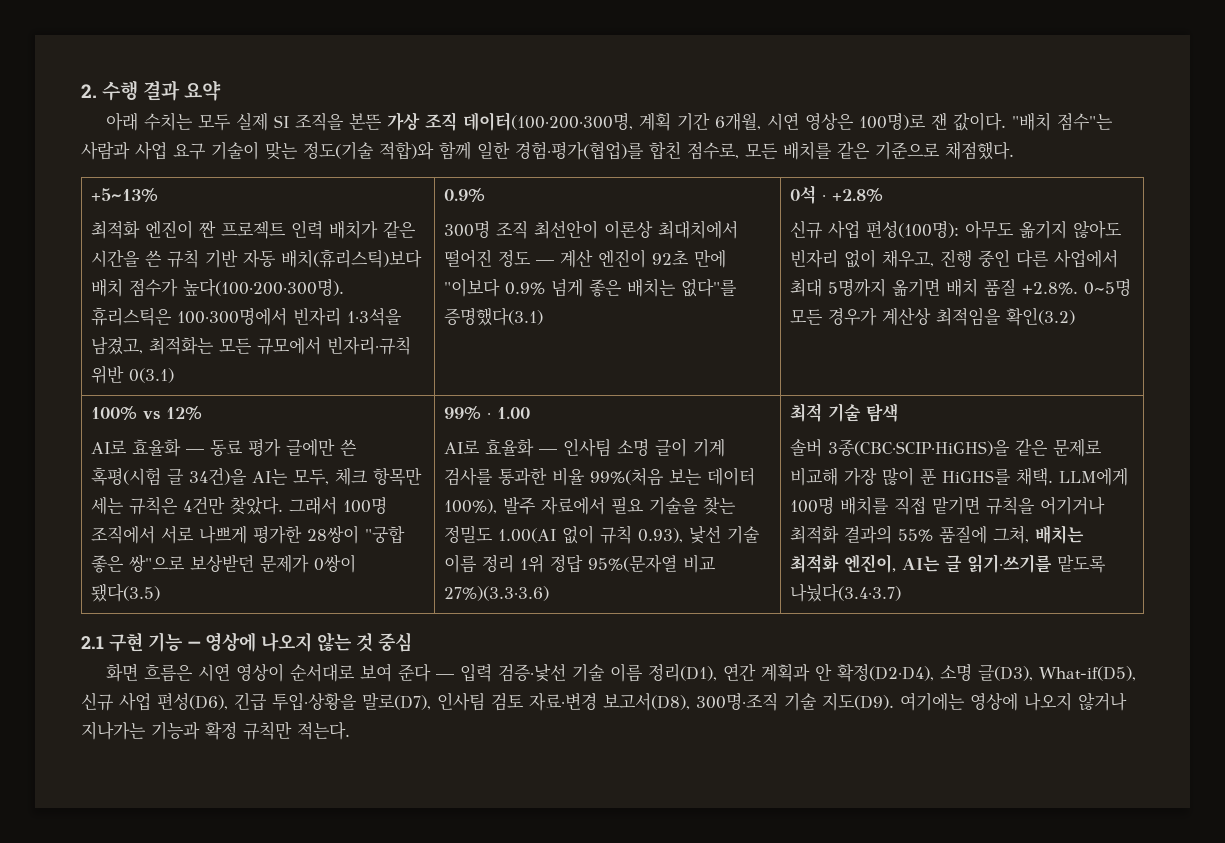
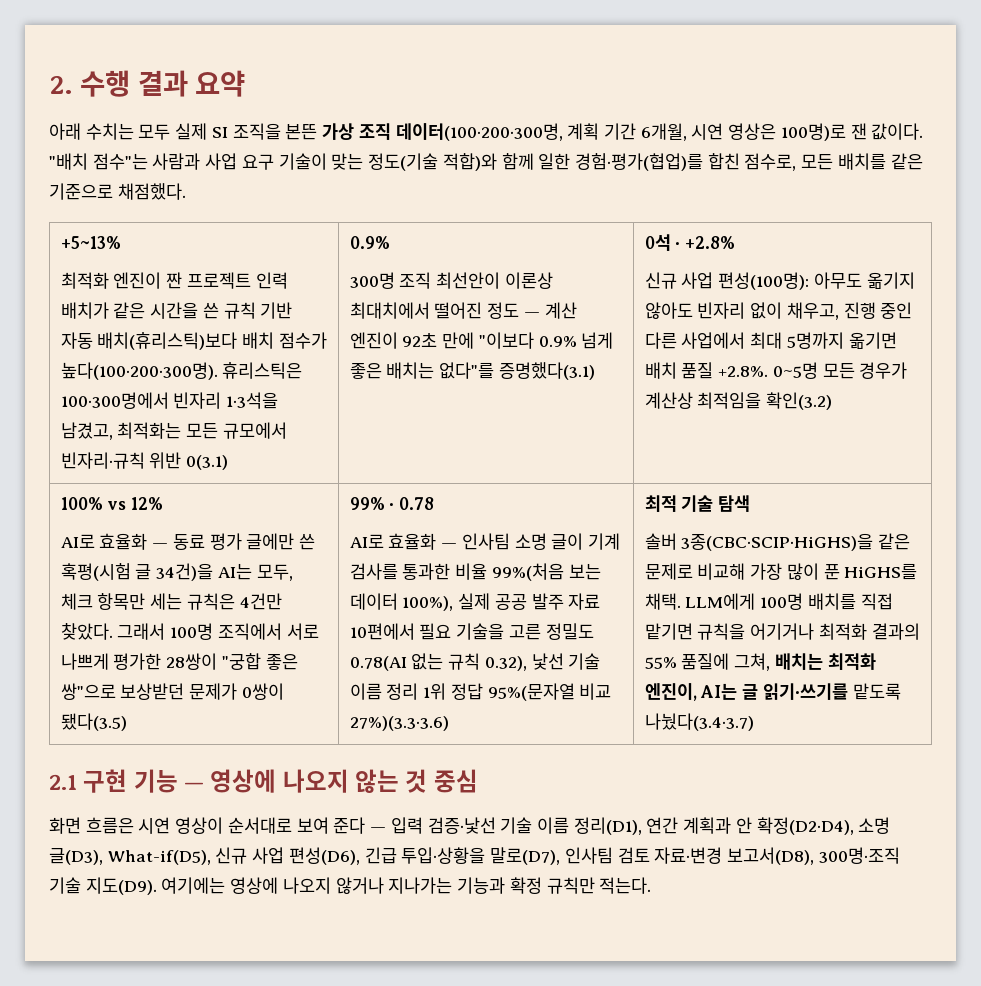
- 99% · 1.00
+ 99% · 0.78
- AI로 효율화 — 인사팀 소명 글이 기계 검사를 통과한 비율 99%(처음 보는 데이터 100%), 발주 자료에서 필요 기술을 찾는 정밀도 1.00(AI 없이 규칙 0.93), 낯선 기술 이름 정리 1위 정답 95%(문자열 비교 27%)(3.3·3.6)
+ AI로 효율화 — 인사팀 소명 글이 기계 검사를 통과한 비율 99%(처음 보는 데이터 100%), 실제 공공 발주 자료 10편에서 필요 기술을 고른 정밀도 0.78(AI 없는 규칙 0.32), 낯선 기술 이름 정리 1위 정답 95%(문자열 비교 27%)(3.3·3.6)

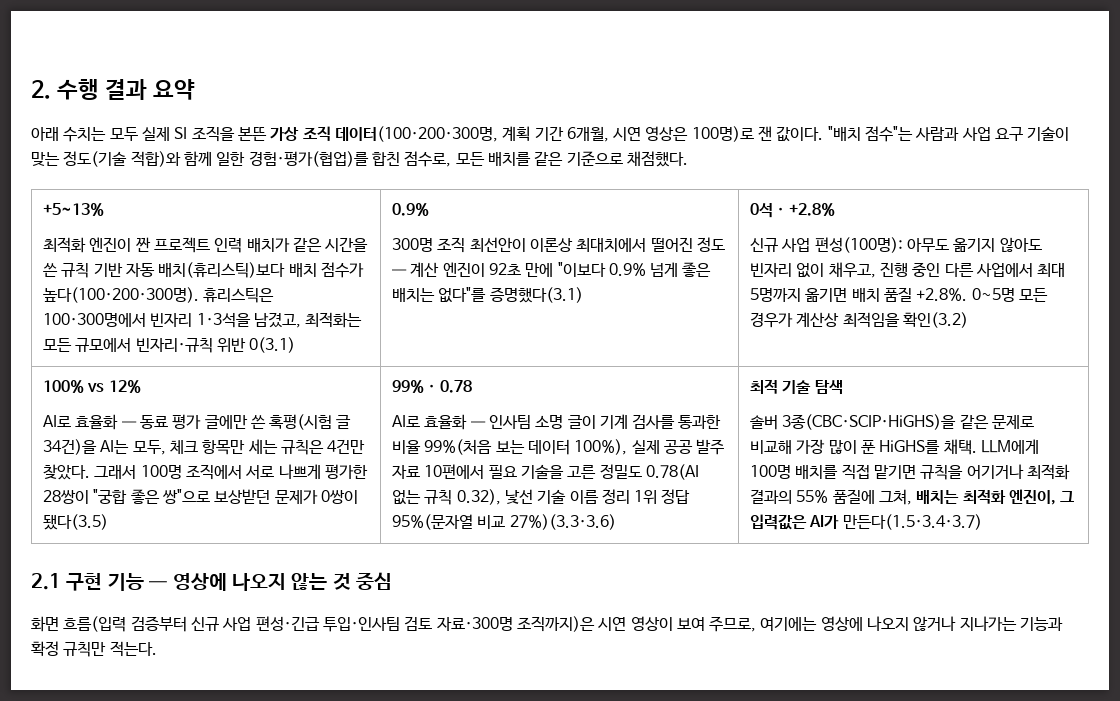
- LLM에게 100명 배치를 직접 맡기면 규칙을 어기거나 최적화 결과의 55% 품질에 그쳐, 배치는 최적화 엔진이, AI는 글 읽기·쓰기를 맡도록 나눴다(3.4·3.7)
+ LLM에게 100명 배치를 직접 맡기면 규칙을 어기거나 최적화 결과의 55% 품질에 그쳐, 배치는 최적화 엔진이, 그 입력값은 AI가 만든다(1.5·3.4·3.7)
- 화면 흐름은 시연 영상이 순서대로 보여 준다 — 입력 검증·낯선 기술 이름 정리(D1), 연간 계획과 안 확정(D2·D4), 소명 글(D3), What-if(D5), 신규 사업 편성(D6), 긴급 투입·상황을 말로(D7), 인사팀 검토 자료·변경 보고서(D8), 300명·조직 기술 지도(D9). 여기에는 영상에 나오지 않거나 지나가는 기능과 확정 규칙만 적는다.
+ 화면 흐름(입력 검증부터 신규 사업 편성·긴급 투입·인사팀 검토 자료·300명 조직까지)은 시연 영상이 보여 주므로, 여기에는 영상에 나오지 않거나 지나가는 기능과 확정 규칙만 적는다.

